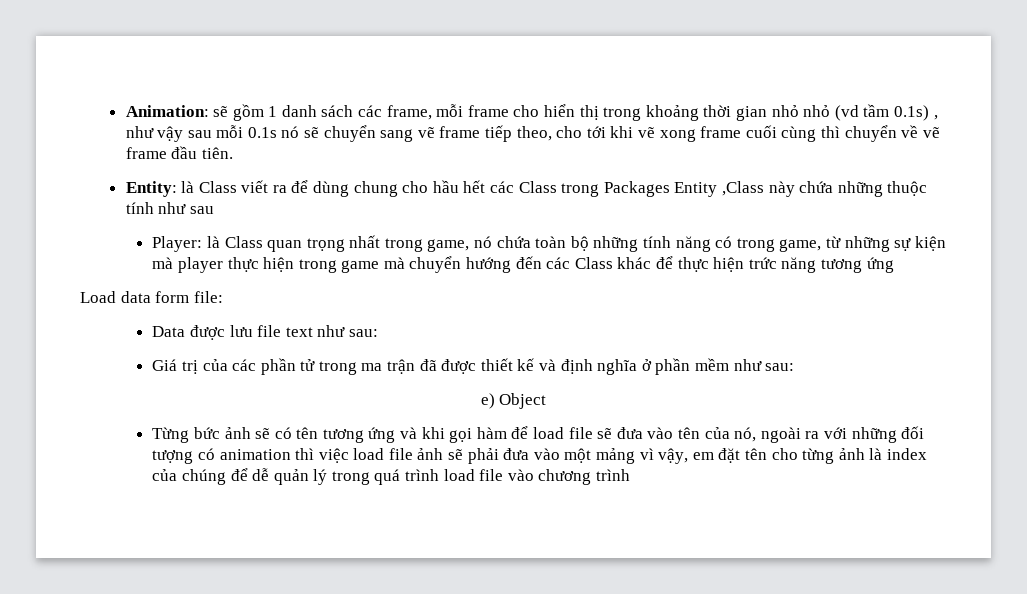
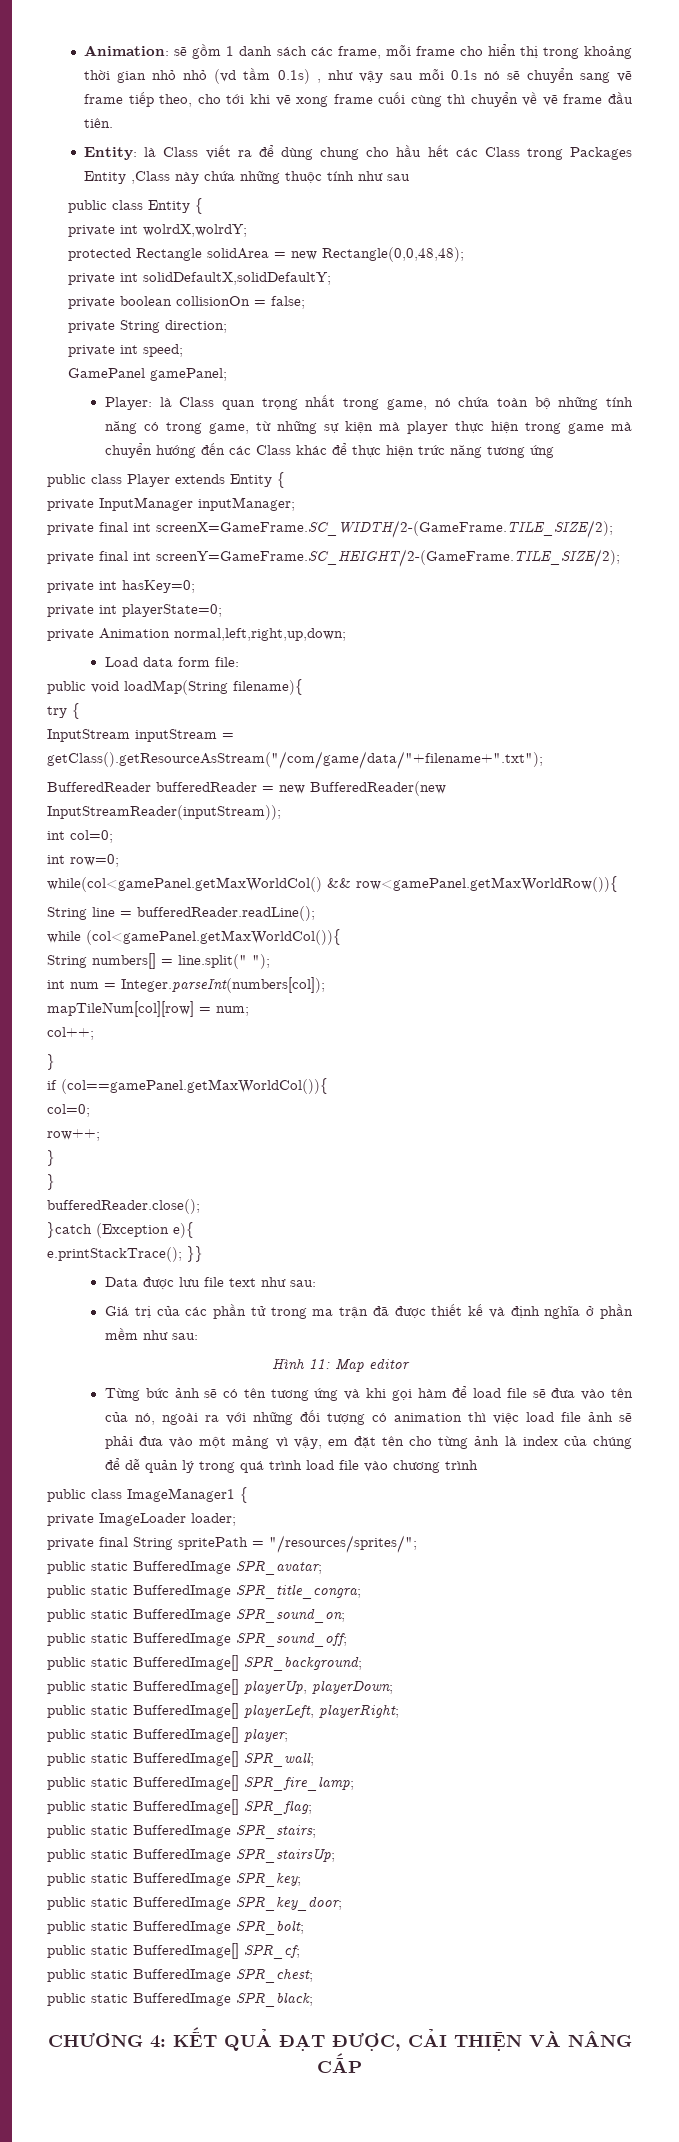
+ public class Entity {
+ private int wolrdX,wolrdY;
+ protected Rectangle solidArea = new Rectangle(0,0,48,48);
+ private int solidDefaultX,solidDefaultY;
+ private boolean collisionOn = false;
+ private String direction;
+ private int speed;
+ GamePanel gamePanel;
+ public class Player extends Entity {
+ private InputManager inputManager;
+ private final int screenX=GameFrame.SC_WIDTH/2-(GameFrame.TILE_SIZE/2);
+ private final int screenY=GameFrame.SC_HEIGHT/2-(GameFrame.TILE_SIZE/2);
+ private int hasKey=0;
+ private int playerState=0;
+ private Animation normal,left,right,up,down;
  Load data form file:
+ public void loadMap(String filename){
+ try {
+ InputStream inputStream = getClass().getResourceAsStream("/com/game/data/"+filename+".txt");
+ BufferedReader bufferedReader = new BufferedReader(new InputStreamReader(inputStream));
+ int col=0;
+ int row=0;
+ while(col<gamePanel.getMaxWorldCol() && row<gamePanel.getMaxWorldRow()){
+ String line = bufferedReader.readLine();
+ while (col<gamePanel.getMaxWorldCol()){
+ String numbers[] = line.split(" ");
+ int num = Integer.parseInt(numbers[col]);
+ mapTileNum[col][row] = num;
+ col++;
+ }
+ if (col==gamePanel.getMaxWorldCol()){
+ col=0;
+ row++;
+ }
+ }
+ bufferedReader.close();
+ }catch (Exception e){
+ e.printStackTrace(); }}
- e) Object
+ Hình 11: Map editor
+ public class ImageManager1 {
+ private ImageLoader loader;
+ private final String spritePath = "/resources/sprites/";
+ public static BufferedImage SPR_avatar;
+ public static BufferedImage SPR_title_congra;
+ public static BufferedImage SPR_sound_on;
+ public static BufferedImage SPR_sound_off;
+ public static BufferedImage[] SPR_background;
+ public static BufferedImage[] playerUp, playerDown;
+ public static BufferedImage[] playerLeft, playerRight;
+ public static BufferedImage[] player;
+ public static BufferedImage[] SPR_wall;
+ public static BufferedImage[] SPR_fire_lamp;
+ public static BufferedImage[] SPR_flag;
+ public static BufferedImage SPR_stairs;
+ public static BufferedImage SPR_stairsUp;
+ public static BufferedImage SPR_key;
+ public static BufferedImage SPR_key_door;
+ public static BufferedImage SPR_bolt;
+ public static BufferedImage[] SPR_cf;
+ public static BufferedImage SPR_chest;
+ public static BufferedImage SPR_black;
+ CHƯƠNG 4: KẾT QUẢ ĐẠT ĐƯỢC, CẢI THIỆN VÀ NÂNG CẤP

